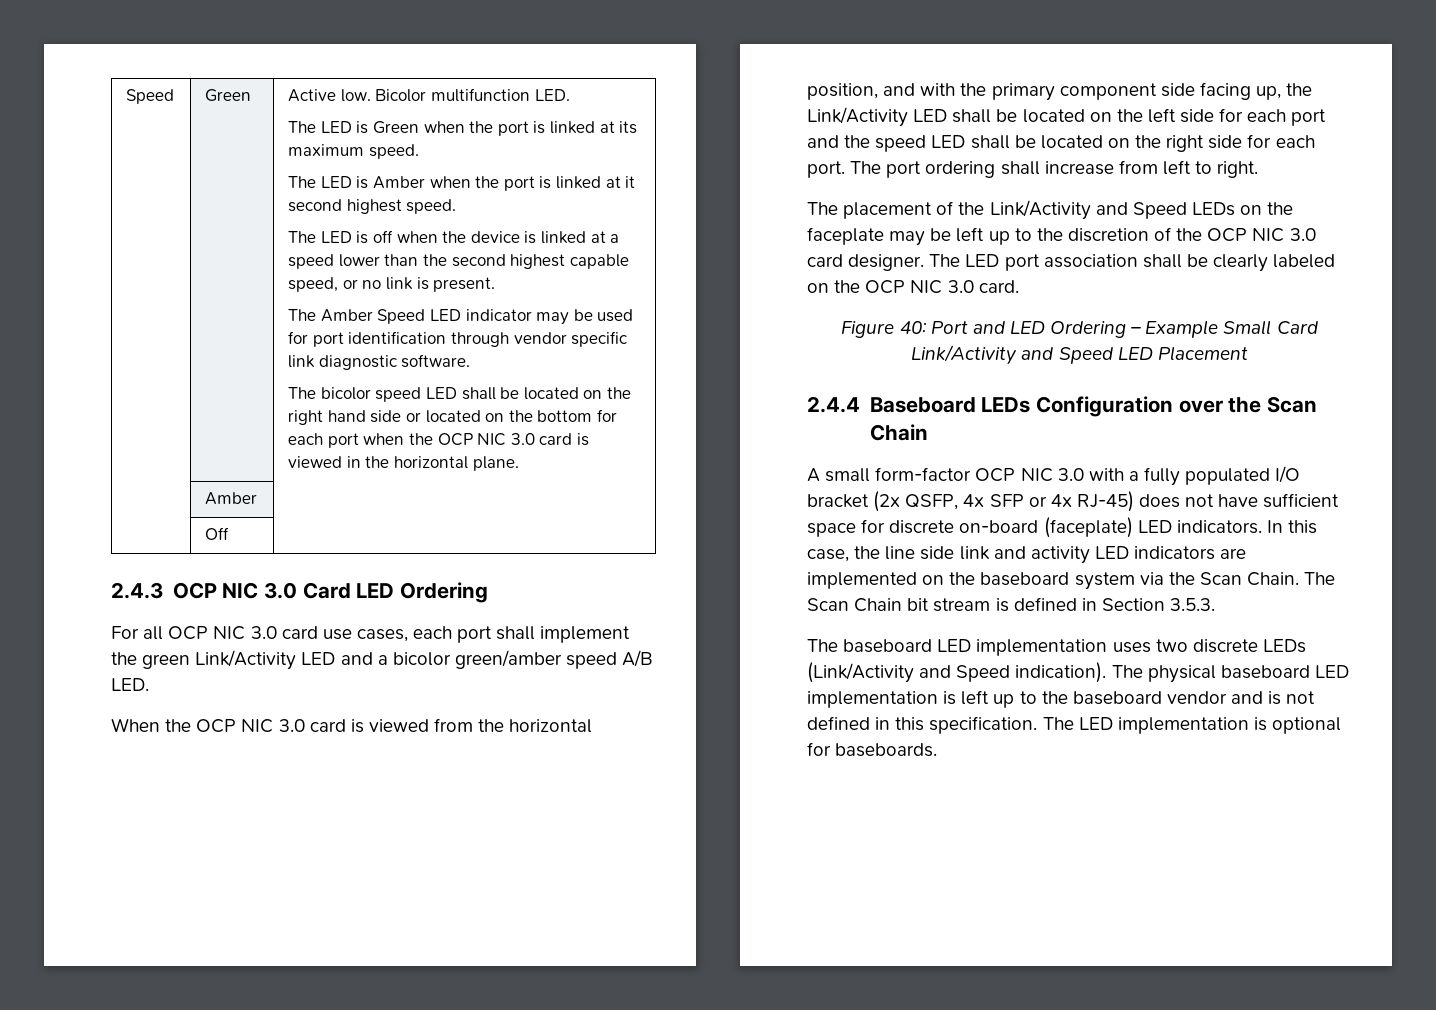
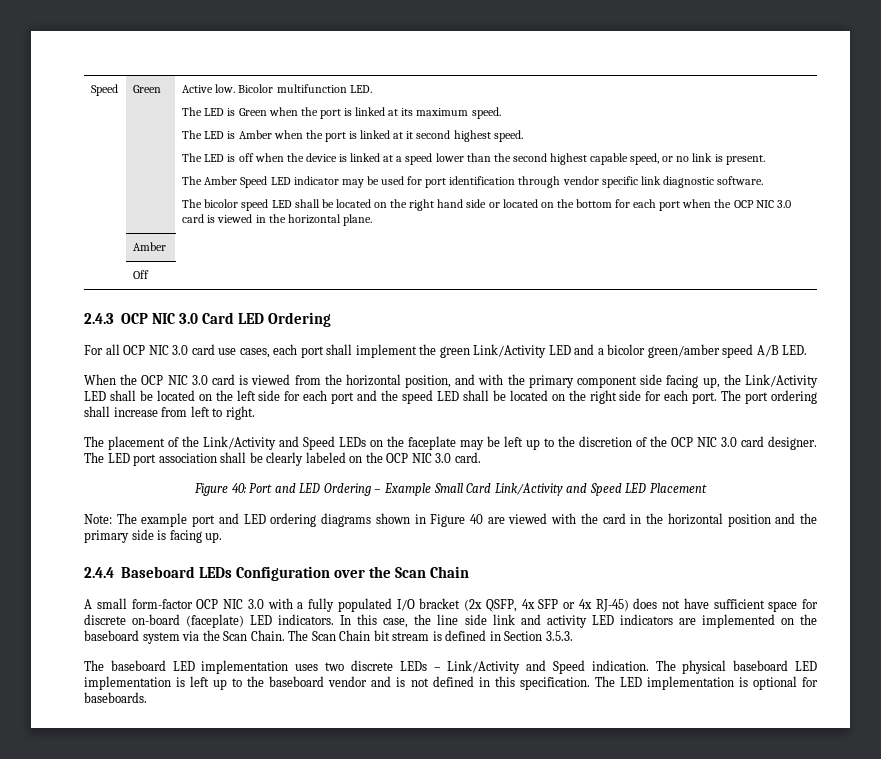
+ Note: The example port and LED ordering diagrams shown in Figure 40 are viewed with the card in the horizontal position and the primary side is facing up.
- The baseboard LED implementation uses two discrete LEDs (Link/Activity and Speed indication).
+ The baseboard LED implementation uses two discrete LEDs – Link/Activity and Speed indication.

